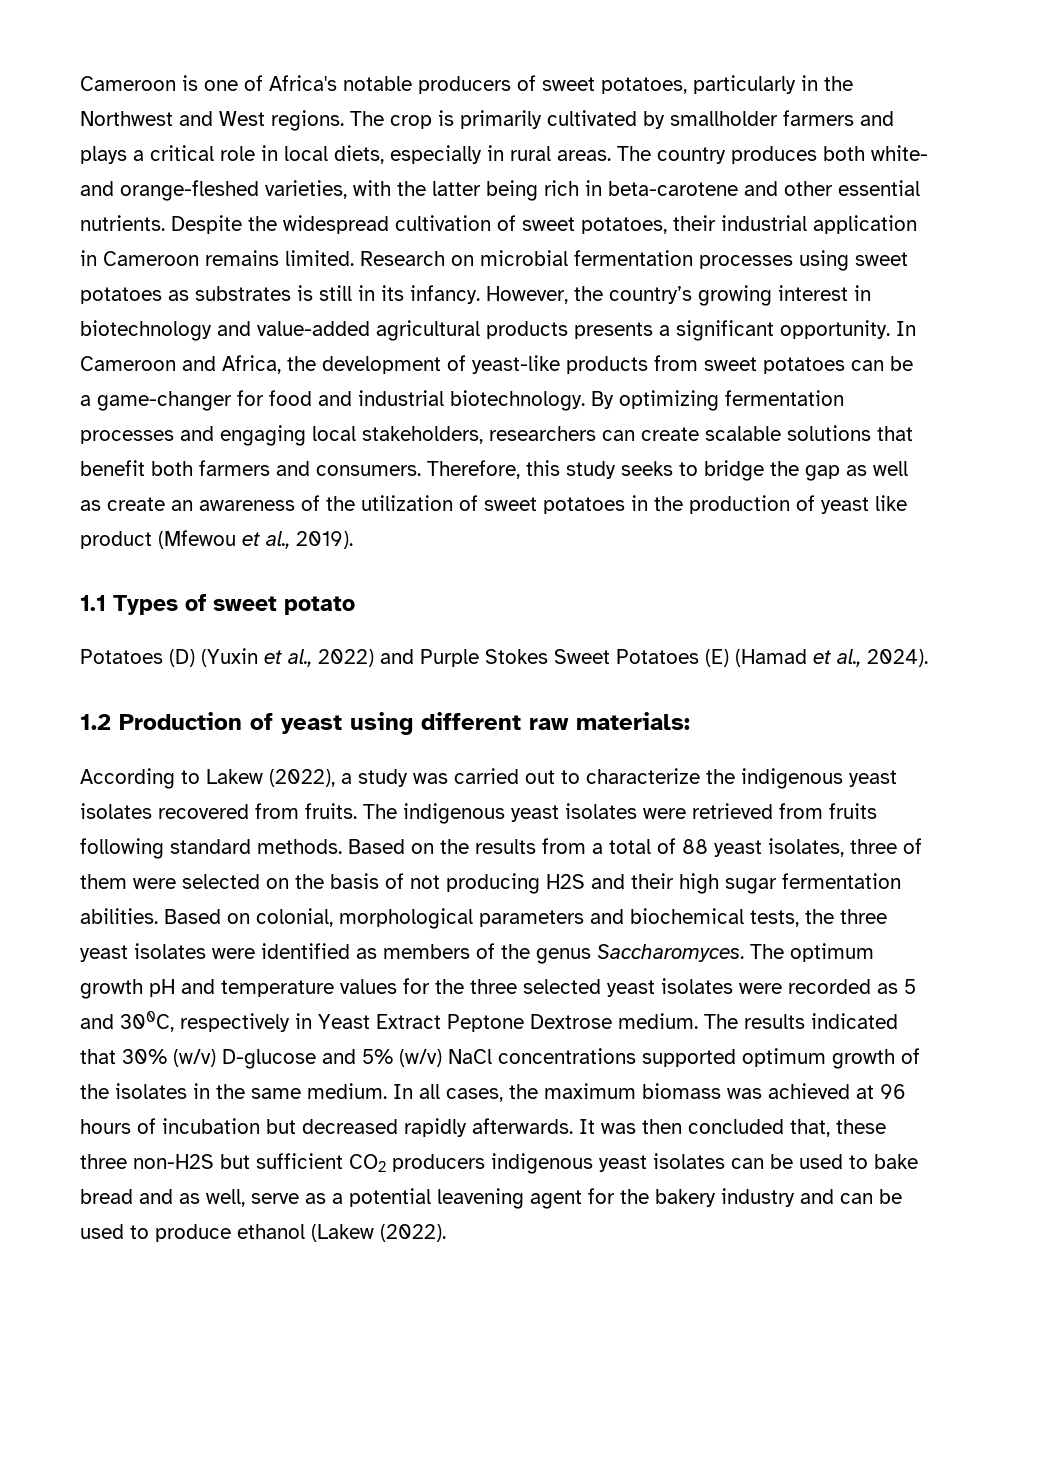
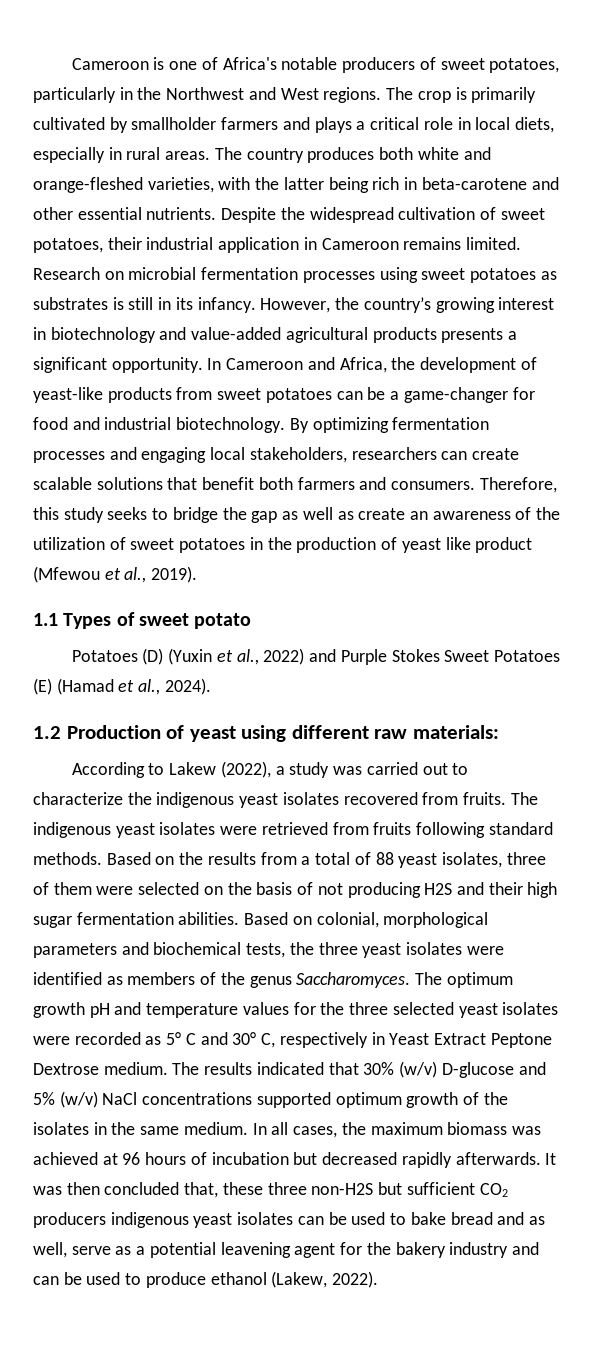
- The country produces both white- and orange-fleshed varieties, with the latter being rich in beta-carotene and other essential nutrients.
+ The country produces both white and orange-fleshed varieties, with the latter being rich in beta-carotene and other essential nutrients.
- The optimum growth pH and temperature values for the three selected yeast isolates were recorded as 5 and 300C, respectively in Yeast Extract Peptone Dextrose medium.
+ The optimum growth pH and temperature values for the three selected yeast isolates were recorded as 5° C and 30° C, respectively in Yeast Extract Peptone Dextrose medium.
- It was then concluded that, these three non-H2S but sufficient CO2 producers indigenous yeast isolates can be used to bake bread and as well, serve as a potential leavening agent for the bakery industry and can be used to produce ethanol (Lakew (2022).
+ It was then concluded that, these three non-H2S but sufficient CO2 producers indigenous yeast isolates can be used to bake bread and as well, serve as a potential leavening agent for the bakery industry and can be used to produce ethanol (Lakew, 2022).

